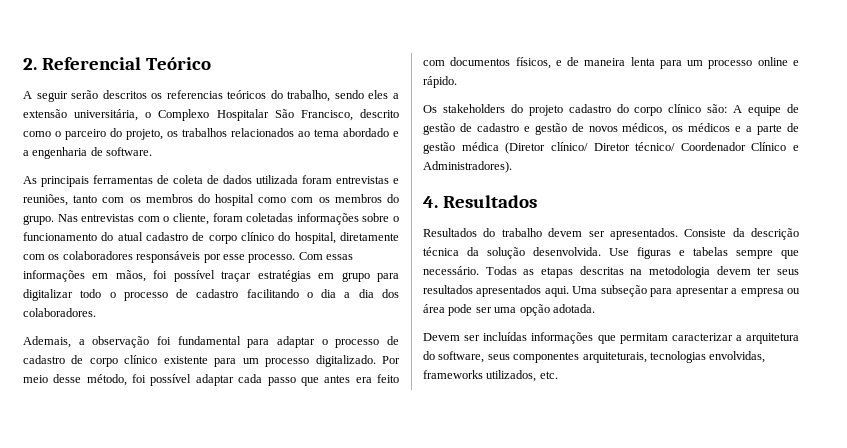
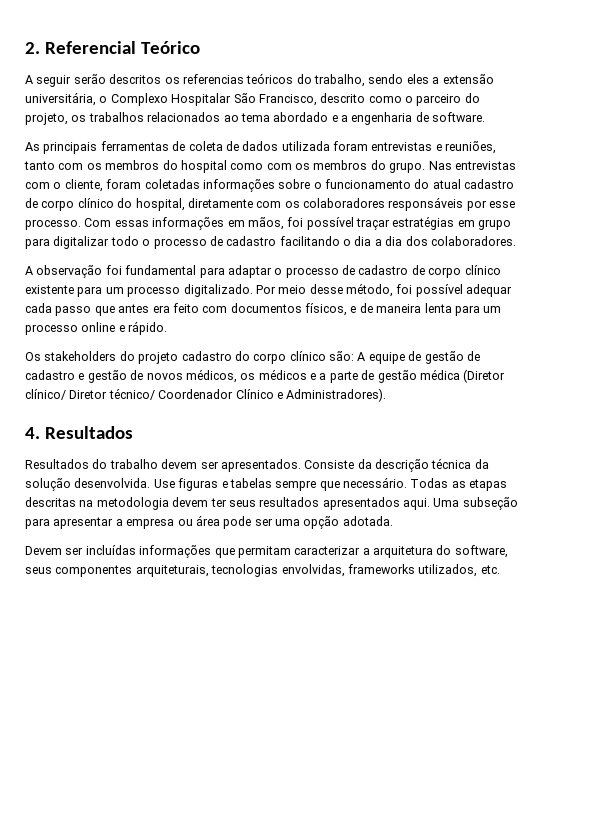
- Ademais, a observação foi fundamental para adaptar o processo de cadastro de corpo clínico existente para um processo digitalizado.
+ A observação foi fundamental para adaptar o processo de cadastro de corpo clínico existente para um processo digitalizado.
- Por meio desse método, foi possível adaptar cada passo que antes era feito com documentos físicos, e de maneira lenta para um processo online e rápido.
+ Por meio desse método, foi possível adequar cada passo que antes era feito com documentos físicos, e de maneira lenta para um processo online e rápido.

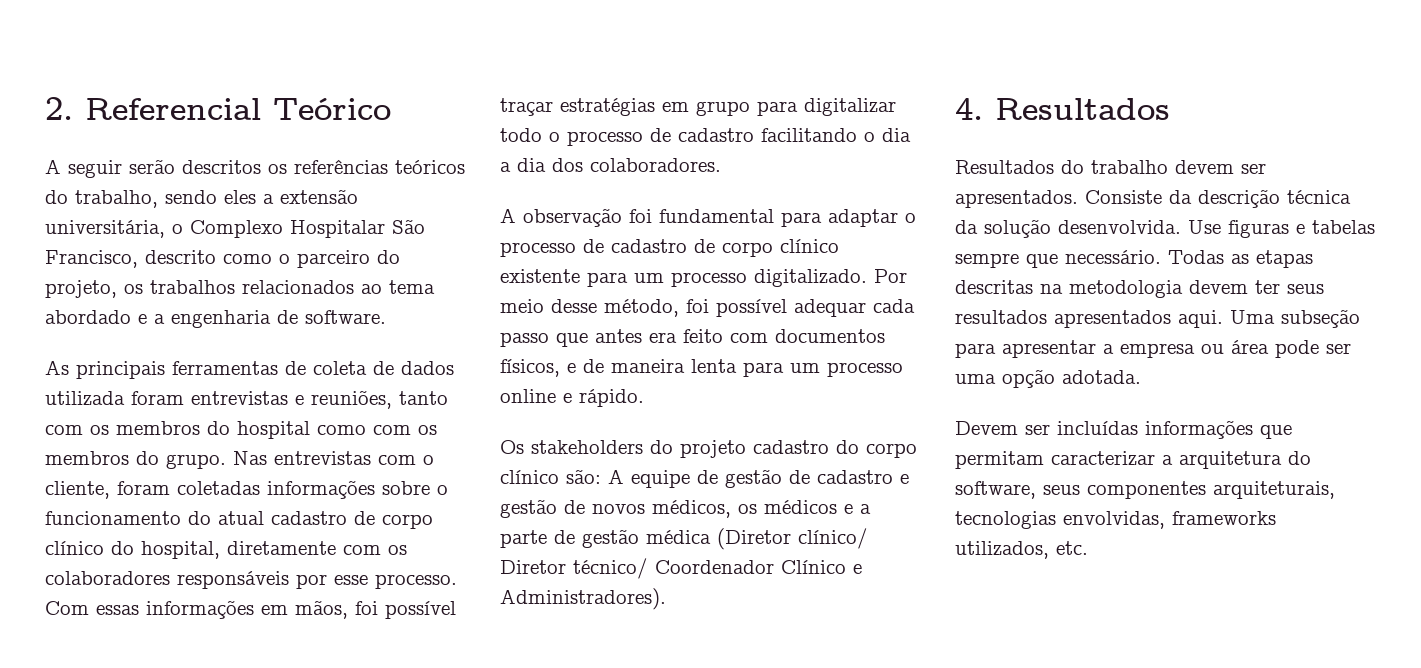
- A seguir serão descritos os referencias teóricos do trabalho, sendo eles a extensão universitária, o Complexo Hospitalar São Francisco, descrito como o parceiro do projeto, os trabalhos relacionados ao tema abordado e a engenharia de software.
+ A seguir serão descritos os referências teóricos do trabalho, sendo eles a extensão universitária, o Complexo Hospitalar São Francisco, descrito como o parceiro do projeto, os trabalhos relacionados ao tema abordado e a engenharia de software.

